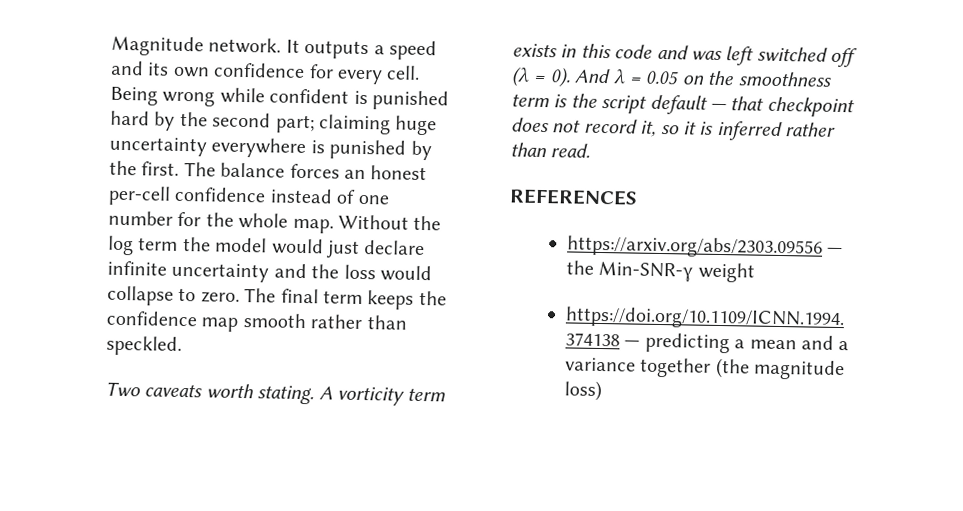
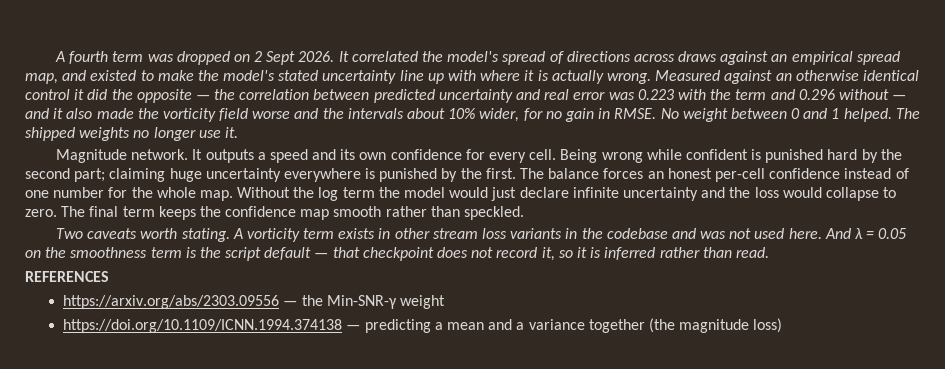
+ A fourth term was dropped on 2 Sept 2026. It correlated the model's spread of directions across draws against an empirical spread map, and existed to make the model's stated uncertainty line up with where it is actually wrong. Measured against an otherwise identical control it did the opposite — the correlation between predicted uncertainty and real error was 0.223 with the term and 0.296 without — and it also made the vorticity field worse and the intervals about 10% wider, for no gain in RMSE. No weight between 0 and 1 helped. The shipped weights no longer use it.
- A vorticity term exists in this code and was left switched off (λ = 0).
+ A vorticity term exists in other stream loss variants in the codebase and was not used here.

